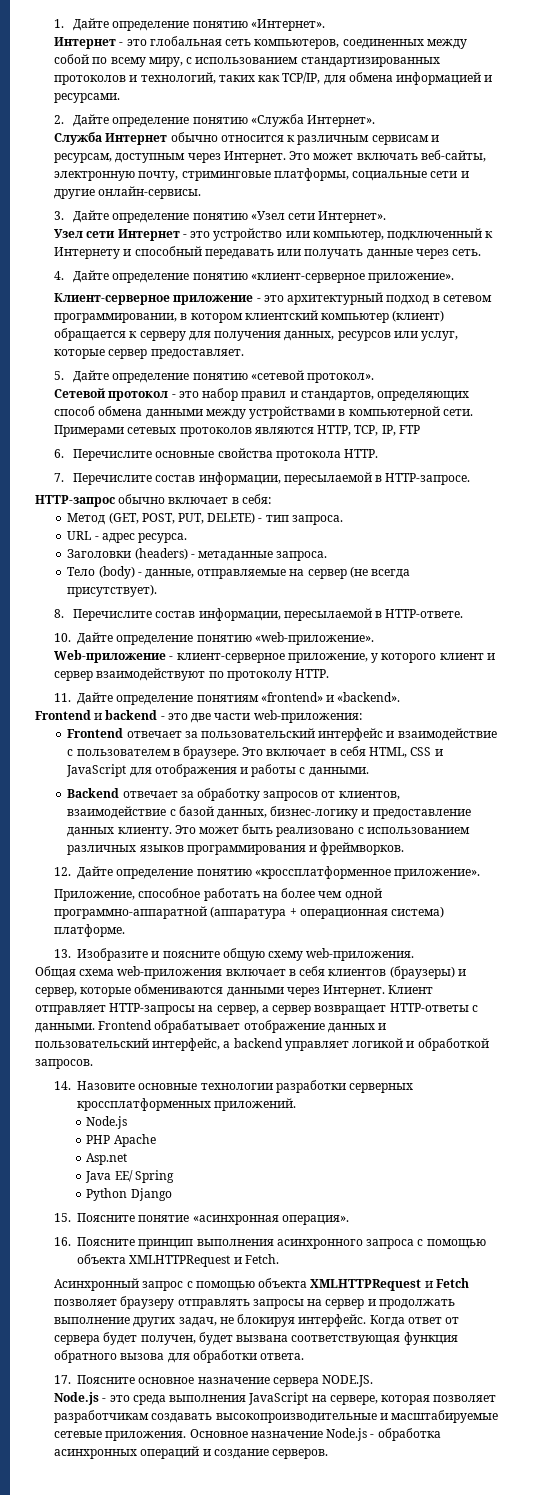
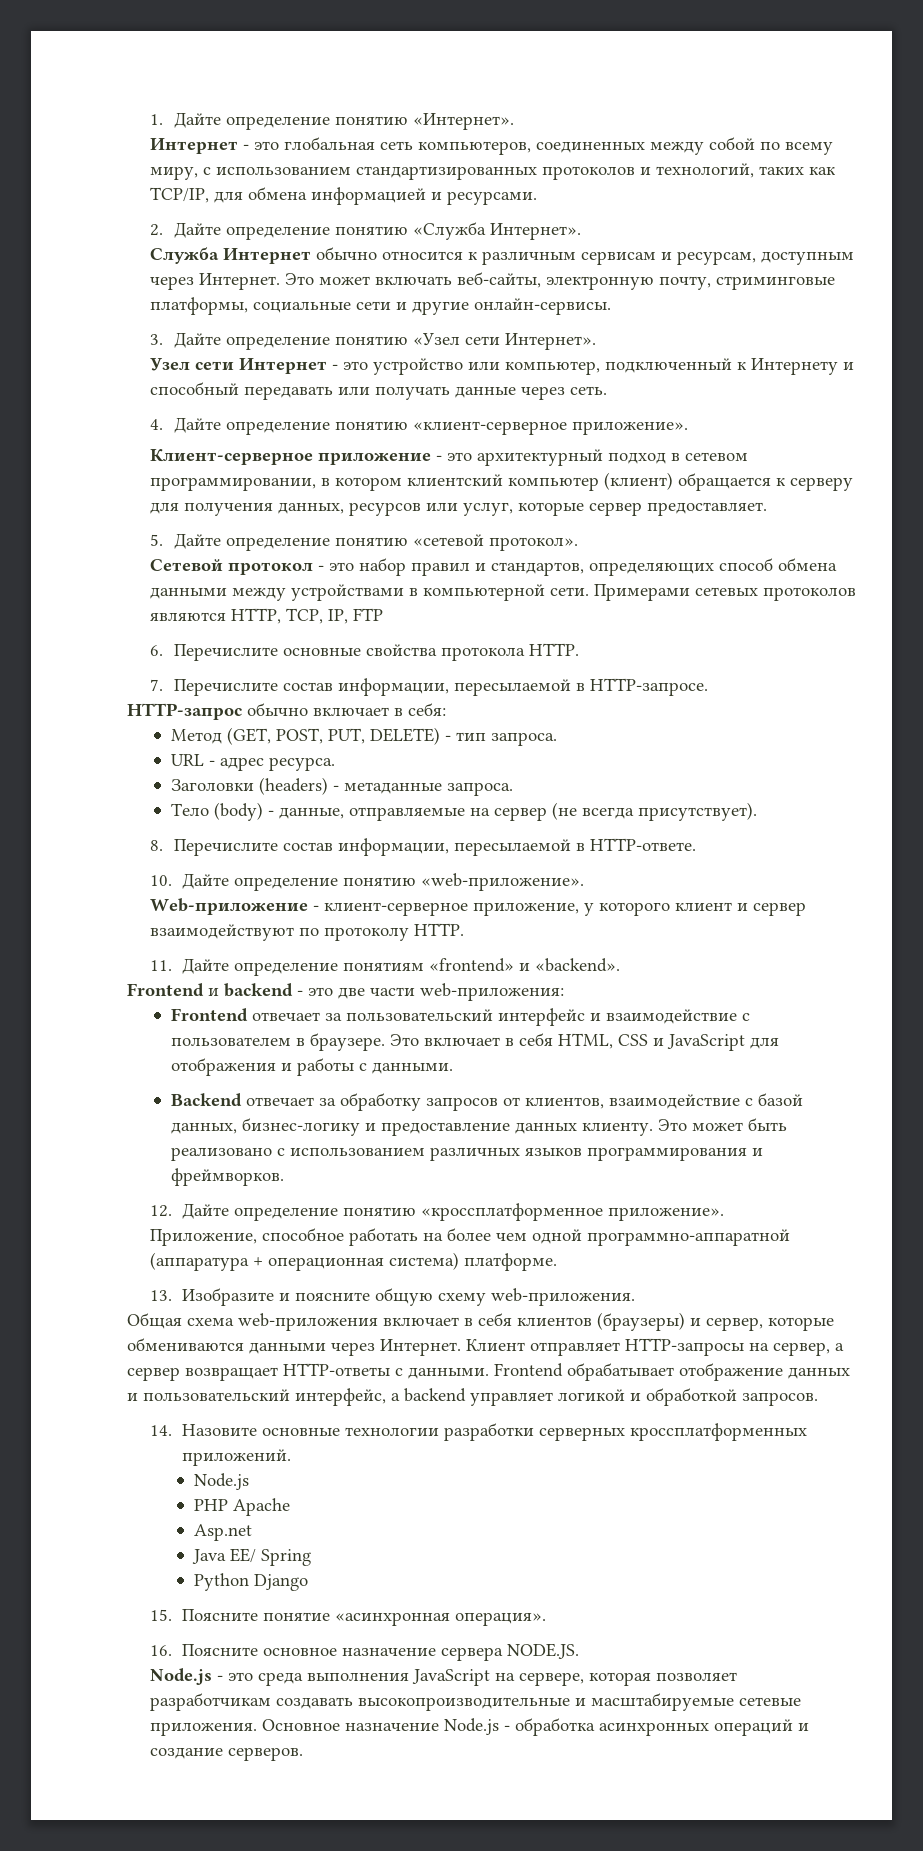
- 16. Поясните принцип выполнения асинхронного запроса с помощью объекта XMLHTTPRequest и Fetch.
- Асинхронный запрос с помощью объекта XMLHTTPRequest и Fetch позволяет браузеру отправлять запросы на сервер и продолжать выполнение других задач, не блокируя интерфейс. Когда ответ от сервера будет получен, будет вызвана соответствующая функция обратного вызова для обработки ответа.
- 17. Поясните основное назначение сервера NODE.JS.
+ 16. Поясните основное назначение сервера NODE.JS.

